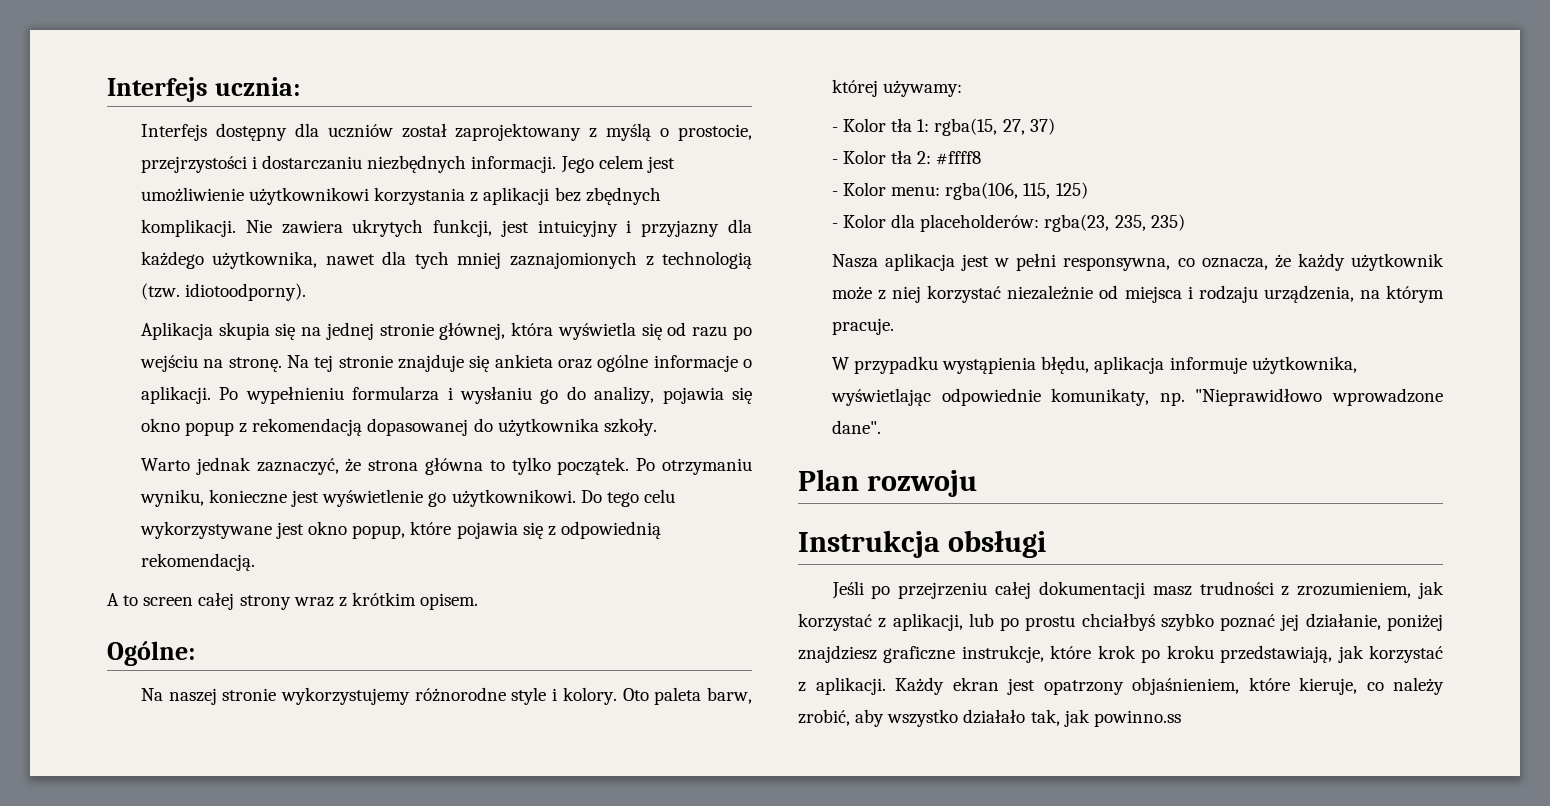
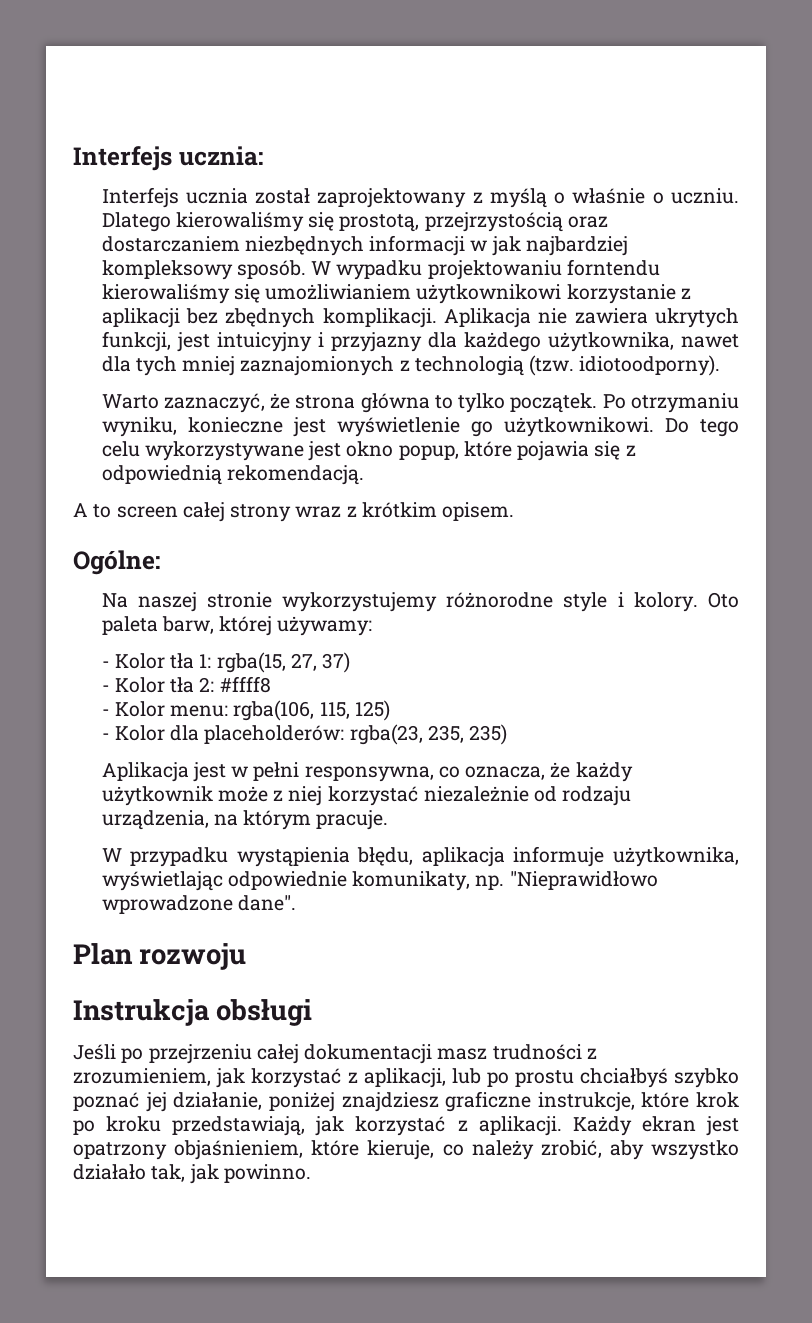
- Interfejs dostępny dla uczniów został zaprojektowany z myślą o prostocie, przejrzystości i dostarczaniu niezbędnych informacji. Jego celem jest umożliwienie użytkownikowi korzystania z aplikacji bez zbędnych komplikacji.
+ Interfejs ucznia został zaprojektowany z myślą o właśnie o uczniu. Dlatego kierowaliśmy się prostotą, przejrzystością oraz dostarczaniem niezbędnych informacji w jak najbardziej kompleksowy sposób. W wypadku projektowaniu forntendu kierowaliśmy się umożliwianiem użytkownikowi korzystanie z aplikacji bez zbędnych komplikacji.
- Nie zawiera ukrytych funkcji, jest intuicyjny i przyjazny dla każdego użytkownika, nawet dla tych mniej zaznajomionych z technologią (tzw. idiotoodporny).
+ Aplikacja nie zawiera ukrytych funkcji, jest intuicyjny i przyjazny dla każdego użytkownika, nawet dla tych mniej zaznajomionych z technologią (tzw. idiotoodporny).
- Aplikacja skupia się na jednej stronie głównej, która wyświetla się od razu po wejściu na stronę. Na tej stronie znajduje się ankieta oraz ogólne informacje o aplikacji. Po wypełnieniu formularza i wysłaniu go do analizy, pojawia się okno popup z rekomendacją dopasowanej do użytkownika szkoły.
- Warto jednak zaznaczyć, że strona główna to tylko początek.
+ Warto zaznaczyć, że strona główna to tylko początek.
- Nasza aplikacja jest w pełni responsywna, co oznacza, że każdy użytkownik może z niej korzystać niezależnie od miejsca i rodzaju urządzenia, na którym pracuje.
+ Aplikacja jest w pełni responsywna, co oznacza, że każdy użytkownik może z niej korzystać niezależnie od rodzaju urządzenia, na którym pracuje.
- Każdy ekran jest opatrzony objaśnieniem, które kieruje, co należy zrobić, aby wszystko działało tak, jak powinno.ss
+ Każdy ekran jest opatrzony objaśnieniem, które kieruje, co należy zrobić, aby wszystko działało tak, jak powinno.

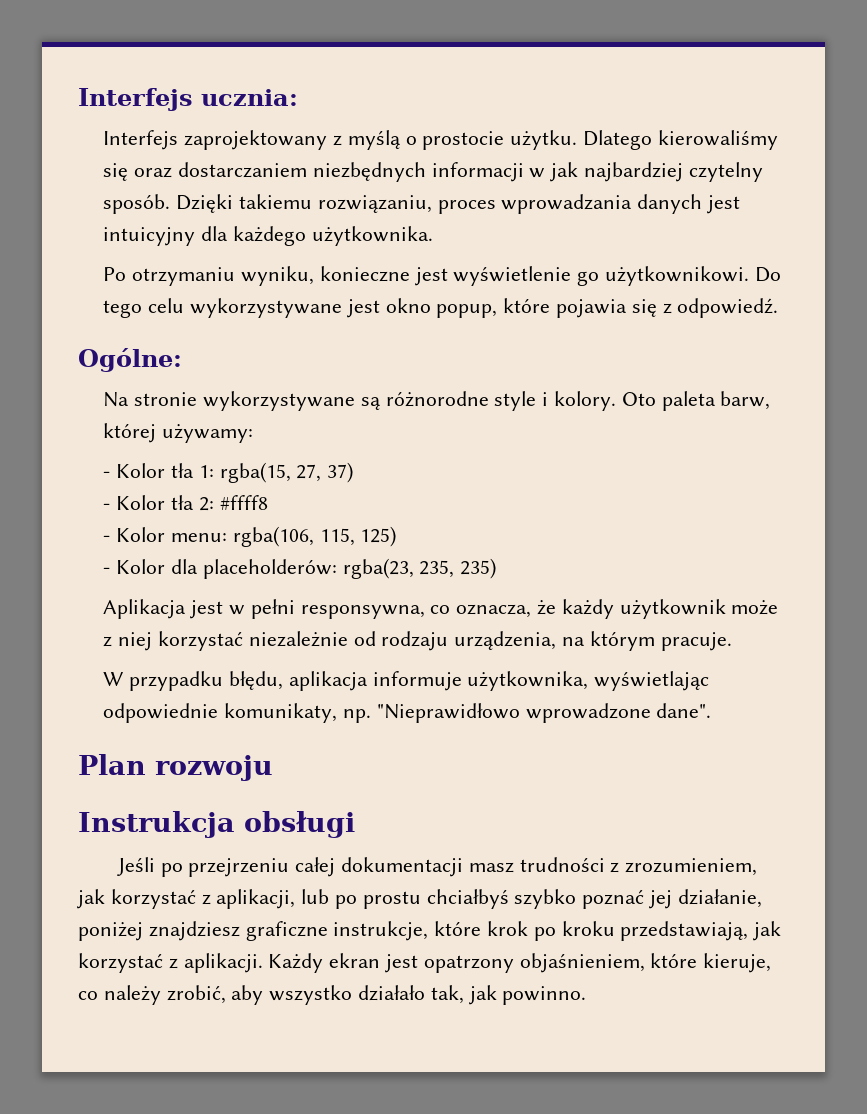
- Interfejs ucznia został zaprojektowany z myślą o właśnie o uczniu.
+ Interfejs zaprojektowany z myślą o prostocie użytku.
- Dlatego kierowaliśmy się prostotą, przejrzystością oraz dostarczaniem niezbędnych informacji w jak najbardziej kompleksowy sposób. W wypadku projektowaniu forntendu kierowaliśmy się umożliwianiem użytkownikowi korzystanie z aplikacji bez zbędnych komplikacji. Aplikacja nie zawiera ukrytych funkcji, jest intuicyjny i przyjazny dla każdego użytkownika, nawet dla tych mniej zaznajomionych z technologią (tzw. idiotoodporny).
- Warto zaznaczyć, że strona główna to tylko początek. Po otrzymaniu wyniku, konieczne jest wyświetlenie go użytkownikowi.
+ Dlatego kierowaliśmy się oraz dostarczaniem niezbędnych informacji w jak najbardziej czytelny sposób. Dzięki takiemu rozwiązaniu, proces wprowadzania danych jest intuicyjny dla każdego użytkownika.
+ Po otrzymaniu wyniku, konieczne jest wyświetlenie go użytkownikowi.
- Do tego celu wykorzystywane jest okno popup, które pojawia się z odpowiednią rekomendacją.
- A to screen całej strony wraz z krótkim opisem.
+ Do tego celu wykorzystywane jest okno popup, które pojawia się z odpowiedź.
- Na naszej stronie wykorzystujemy różnorodne style i kolory.
+ Na stronie wykorzystywane są różnorodne style i kolory.
- W przypadku wystąpienia błędu, aplikacja informuje użytkownika, wyświetlając odpowiednie komunikaty, np. "Nieprawidłowo wprowadzone dane".
+ W przypadku błędu, aplikacja informuje użytkownika, wyświetlając odpowiednie komunikaty, np. "Nieprawidłowo wprowadzone dane".

